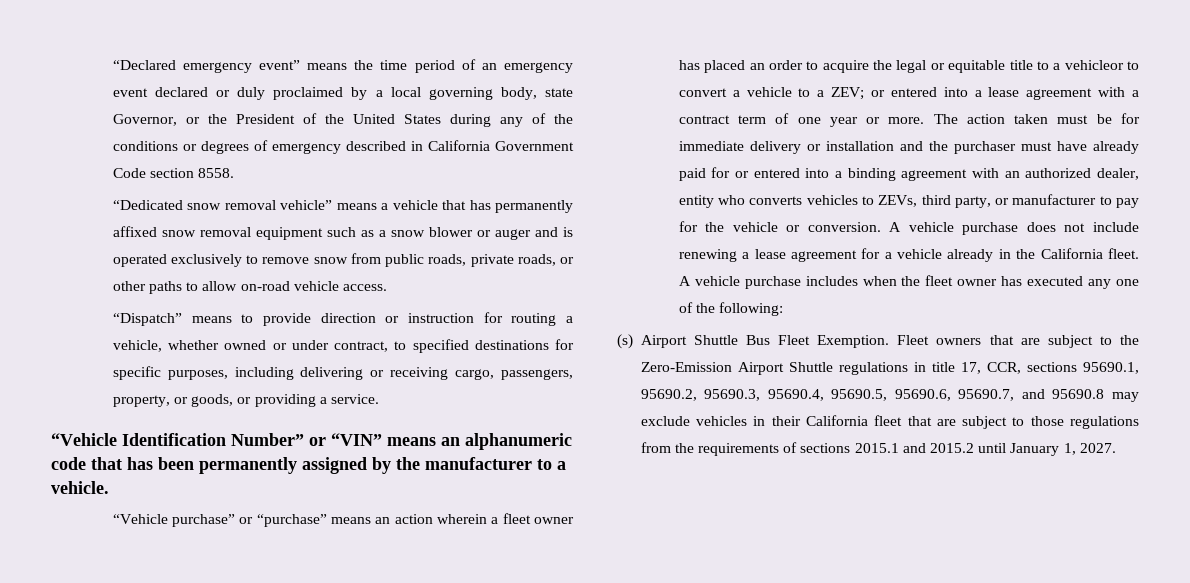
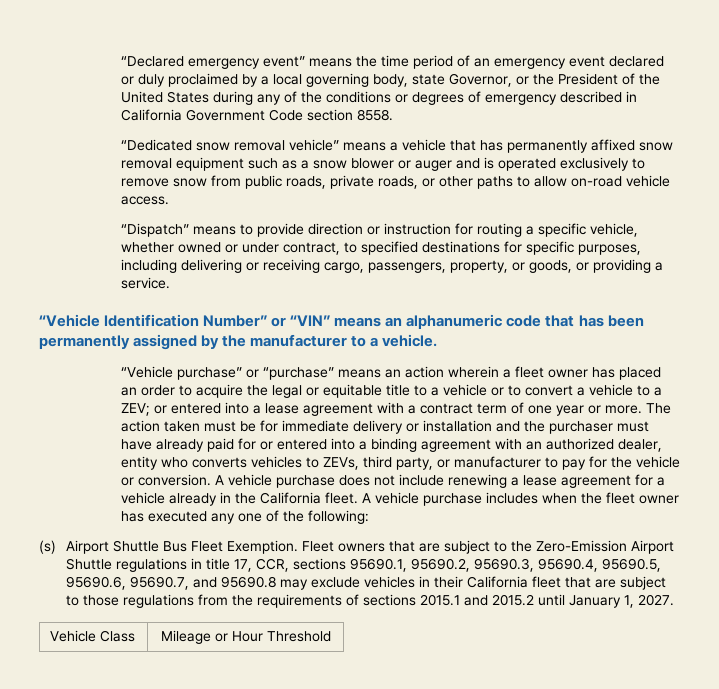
- “Dispatch” means to provide direction or instruction for routing a vehicle, whether owned or under contract, to specified destinations for specific purposes, including delivering or receiving cargo, passengers, property, or goods, or providing a service.
+ “Dispatch” means to provide direction or instruction for routing a specific vehicle, whether owned or under contract, to specified destinations for specific purposes, including delivering or receiving cargo, passengers, property, or goods, or providing a service.
- “Vehicle purchase” or “purchase” means an action wherein a fleet owner has placed an order to acquire the legal or equitable title to a vehicleor to convert a vehicle to a ZEV; or entered into a lease agreement with a contract term of one year or more.
+ “Vehicle purchase” or “purchase” means an action wherein a fleet owner has placed an order to acquire the legal or equitable title to a vehicle or to convert a vehicle to a ZEV; or entered into a lease agreement with a contract term of one year or more.
+ Vehicle Class | Mileage or Hour Threshold

